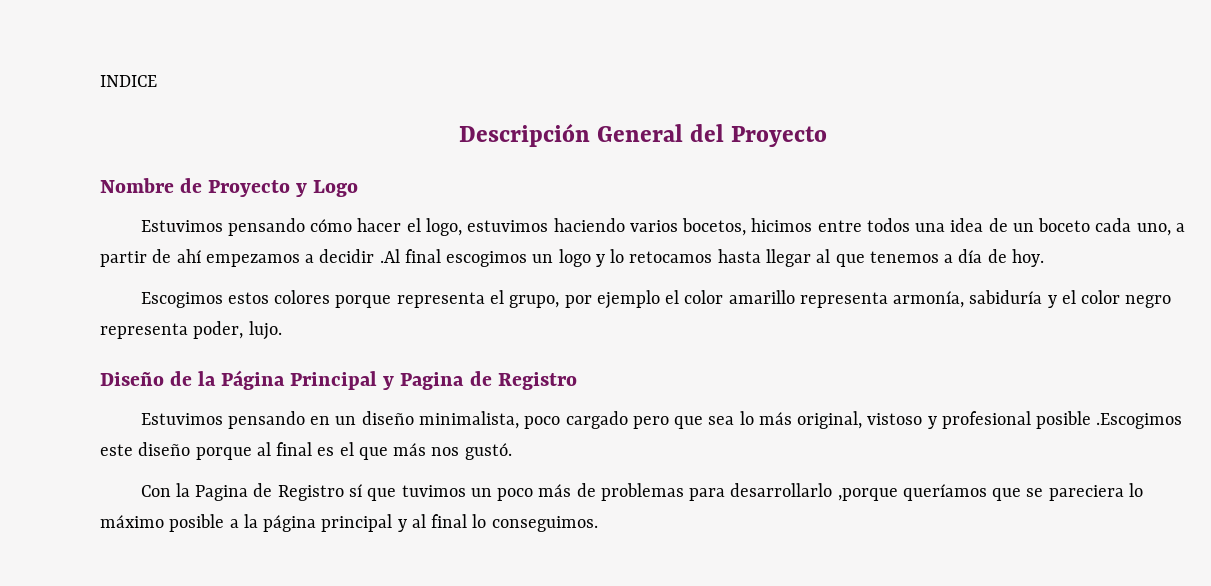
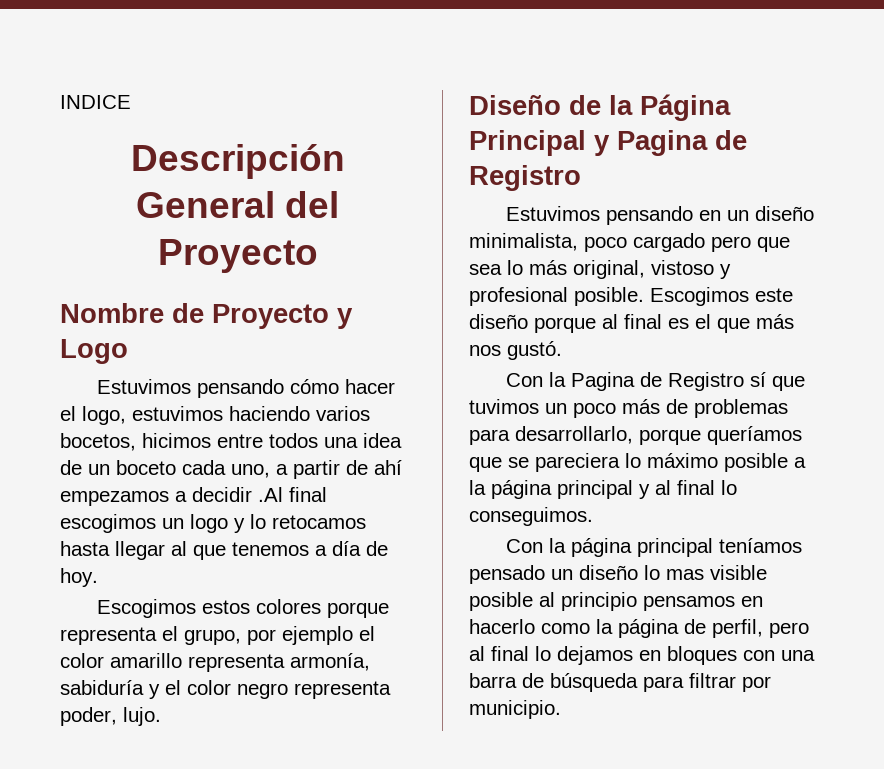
- Estuvimos pensando en un diseño minimalista, poco cargado pero que sea lo más original, vistoso y profesional posible .Escogimos este diseño porque al final es el que más nos gustó.
+ Estuvimos pensando en un diseño minimalista, poco cargado pero que sea lo más original, vistoso y profesional posible. Escogimos este diseño porque al final es el que más nos gustó.
- Con la Pagina de Registro sí que tuvimos un poco más de problemas para desarrollarlo ,porque queríamos que se pareciera lo máximo posible a la página principal y al final lo conseguimos.
+ Con la Pagina de Registro sí que tuvimos un poco más de problemas para desarrollarlo, porque queríamos que se pareciera lo máximo posible a la página principal y al final lo conseguimos.
+ Con la página principal teníamos pensado un diseño lo mas visible posible al principio pensamos en hacerlo como la página de perfil, pero al final lo dejamos en bloques con una barra de búsqueda para filtrar por municipio.

